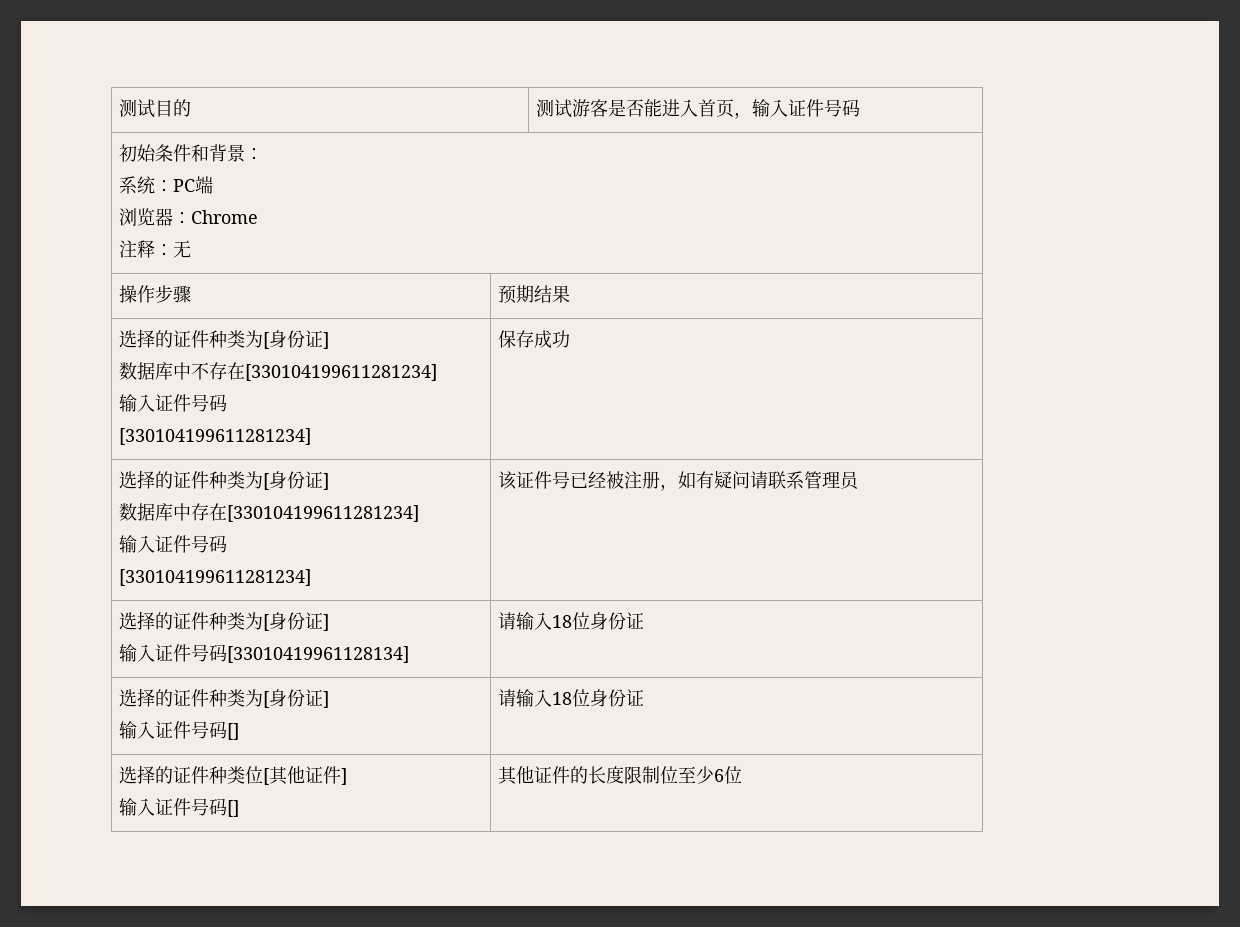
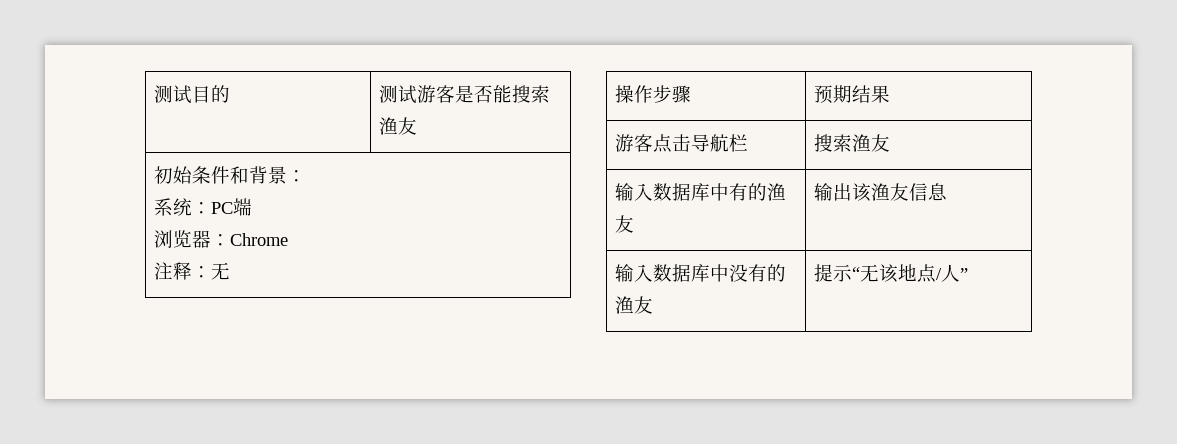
- 测试目的 | 测试游客是否能进入首页，输入证件号码
+ 测试目的 | 测试游客是否能搜索渔友
  操作步骤 | 预期结果
- 选择的证件种类为[身份证]
- 数据库中不存在[330104199611281234]
- 输入证件号码
- [330104199611281234] | 保存成功
- 选择的证件种类为[身份证]
- 数据库中存在[330104199611281234]
- 输入证件号码
- [330104199611281234] | 该证件号已经被注册，如有疑问请联系管理员
- 选择的证件种类为[身份证]
- 输入证件号码[33010419961128134] | 请输入18位身份证
- 选择的证件种类为[身份证]
- 输入证件号码[] | 请输入18位身份证
- 选择的证件种类位[其他证件]
- 输入证件号码[] | 其他证件的长度限制位至少6位
+ 游客点击导航栏 | 搜索渔友
+ 输入数据库中有的渔友 | 输出该渔友信息
+ 输入数据库中没有的渔友 | 提示“无该地点/人”

